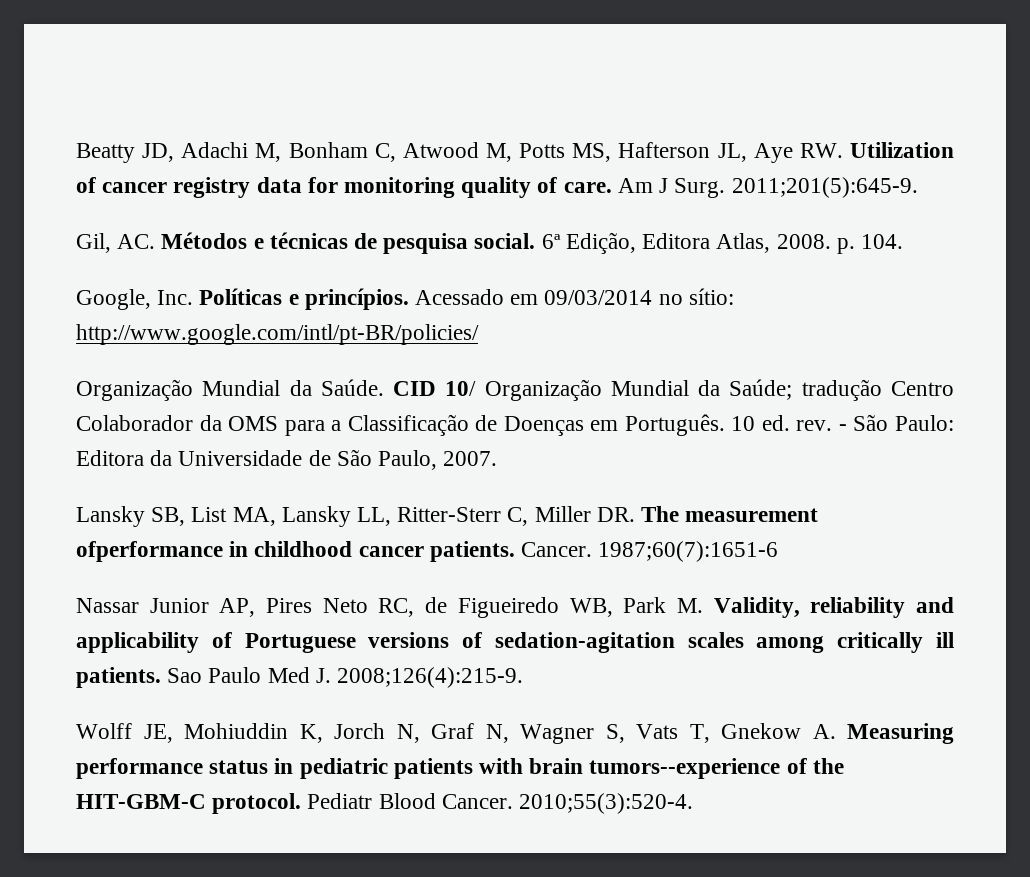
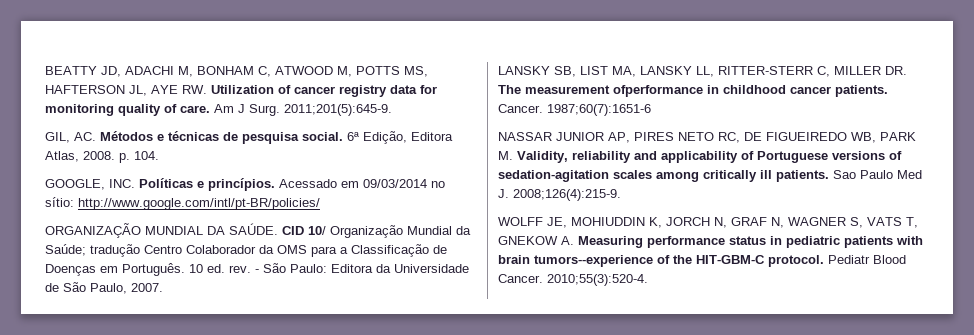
- Beatty JD, Adachi M, Bonham C, Atwood M, Potts MS, Hafterson JL, Aye RW. Utilization of cancer registry data for monitoring quality of care.
+ BEATTY JD, ADACHI M, BONHAM C, ATWOOD M, POTTS MS, HAFTERSON JL, AYE RW. Utilization of cancer registry data for monitoring quality of care.
- Gil, AC. Métodos e técnicas de pesquisa social.
+ GIL, AC. Métodos e técnicas de pesquisa social.
- Google, Inc. Políticas e princípios.
+ GOOGLE, INC. Políticas e princípios.
- Organização Mundial da Saúde.
+ ORGANIZAÇÃO MUNDIAL DA SAÚDE.
- Lansky SB, List MA, Lansky LL, Ritter-Sterr C, Miller DR. The measurement ofperformance in childhood cancer patients.
+ LANSKY SB, LIST MA, LANSKY LL, RITTER-STERR C, MILLER DR. The measurement ofperformance in childhood cancer patients.
- Nassar Junior AP, Pires Neto RC, de Figueiredo WB, Park M. Validity, reliability and applicability of Portuguese versions of sedation-agitation scales among critically ill patients.
+ NASSAR JUNIOR AP, PIRES NETO RC, DE FIGUEIREDO WB, PARK M. Validity, reliability and applicability of Portuguese versions of sedation-agitation scales among critically ill patients.
- Wolff JE, Mohiuddin K, Jorch N, Graf N, Wagner S, Vats T, Gnekow A. Measuring performance status in pediatric patients with brain tumors--experience of the HIT-GBM-C protocol.
+ WOLFF JE, MOHIUDDIN K, JORCH N, GRAF N, WAGNER S, VATS T, GNEKOW A. Measuring performance status in pediatric patients with brain tumors--experience of the HIT-GBM-C protocol.

